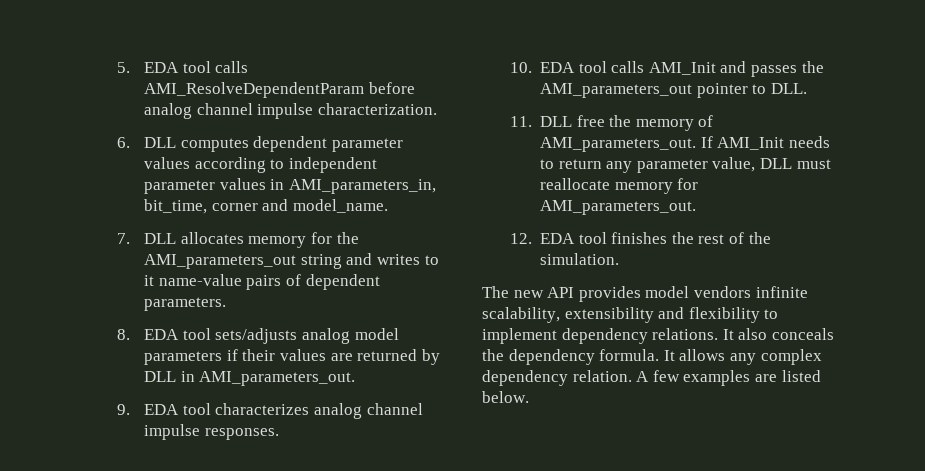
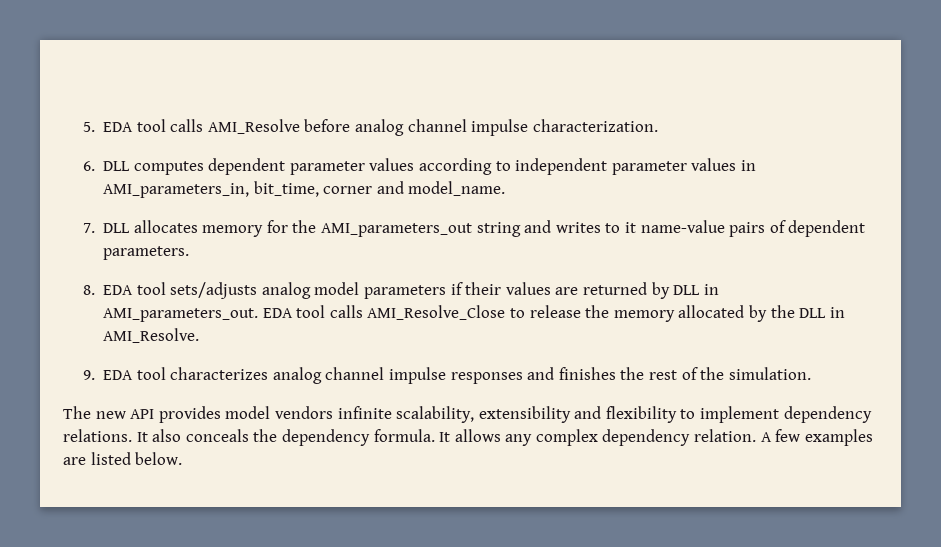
- 5. EDA tool calls AMI_ResolveDependentParam before analog channel impulse characterization.
+ 5. EDA tool calls AMI_Resolve before analog channel impulse characterization.
+ EDA tool calls AMI_Resolve_Close to release the memory allocated by the DLL in AMI_Resolve.
- 9. EDA tool characterizes analog channel impulse responses.
- 10. EDA tool calls AMI_Init and passes the AMI_parameters_out pointer to DLL.
- 11. DLL free the memory of AMI_parameters_out. If AMI_Init needs to return any parameter value, DLL must reallocate memory for AMI_parameters_out.
- 12. EDA tool finishes the rest of the simulation.
+ 9. EDA tool characterizes analog channel impulse responses and finishes the rest of the simulation.

